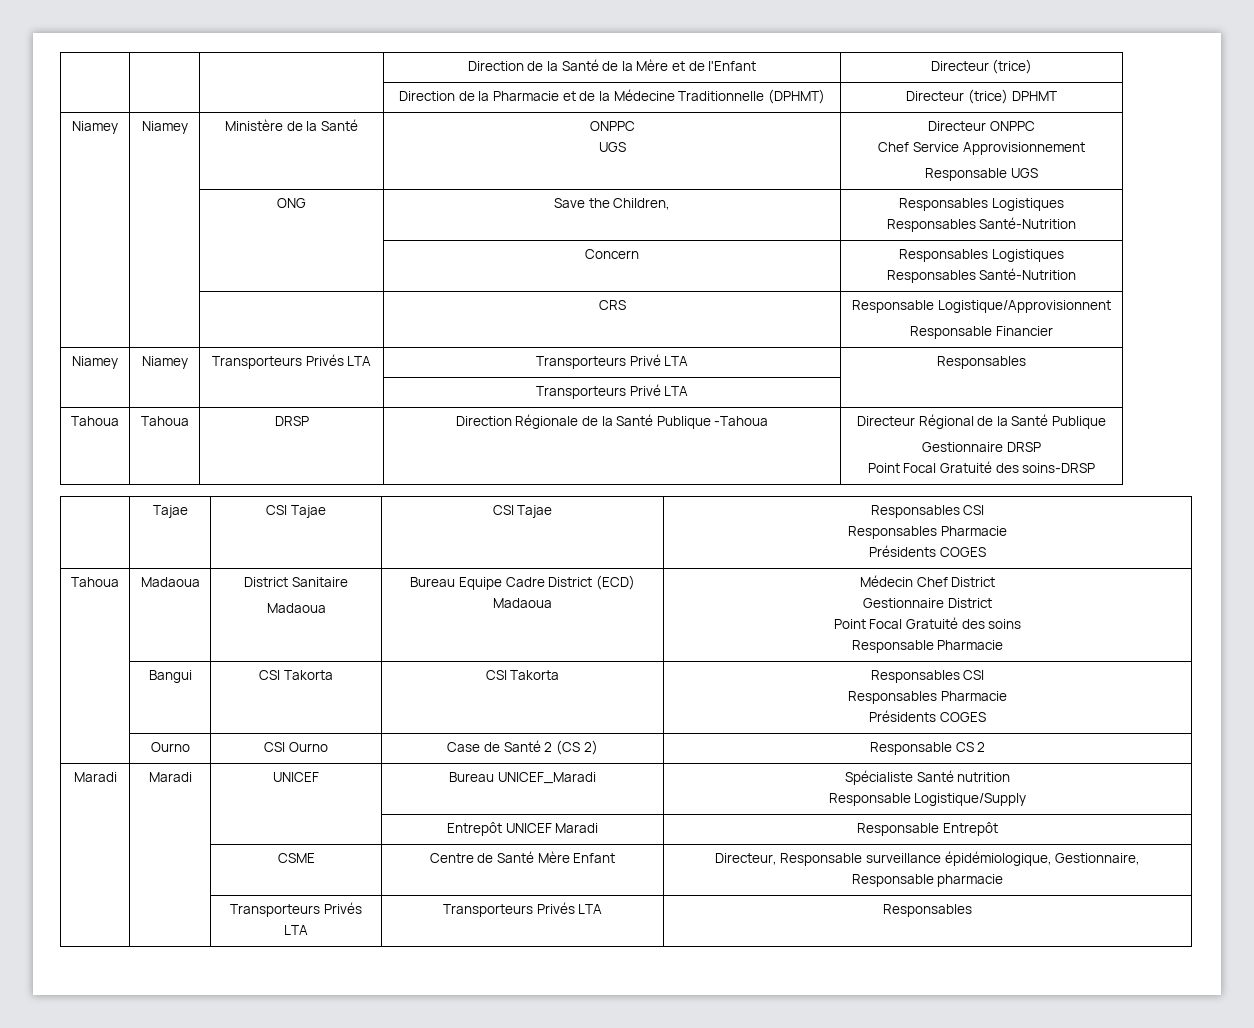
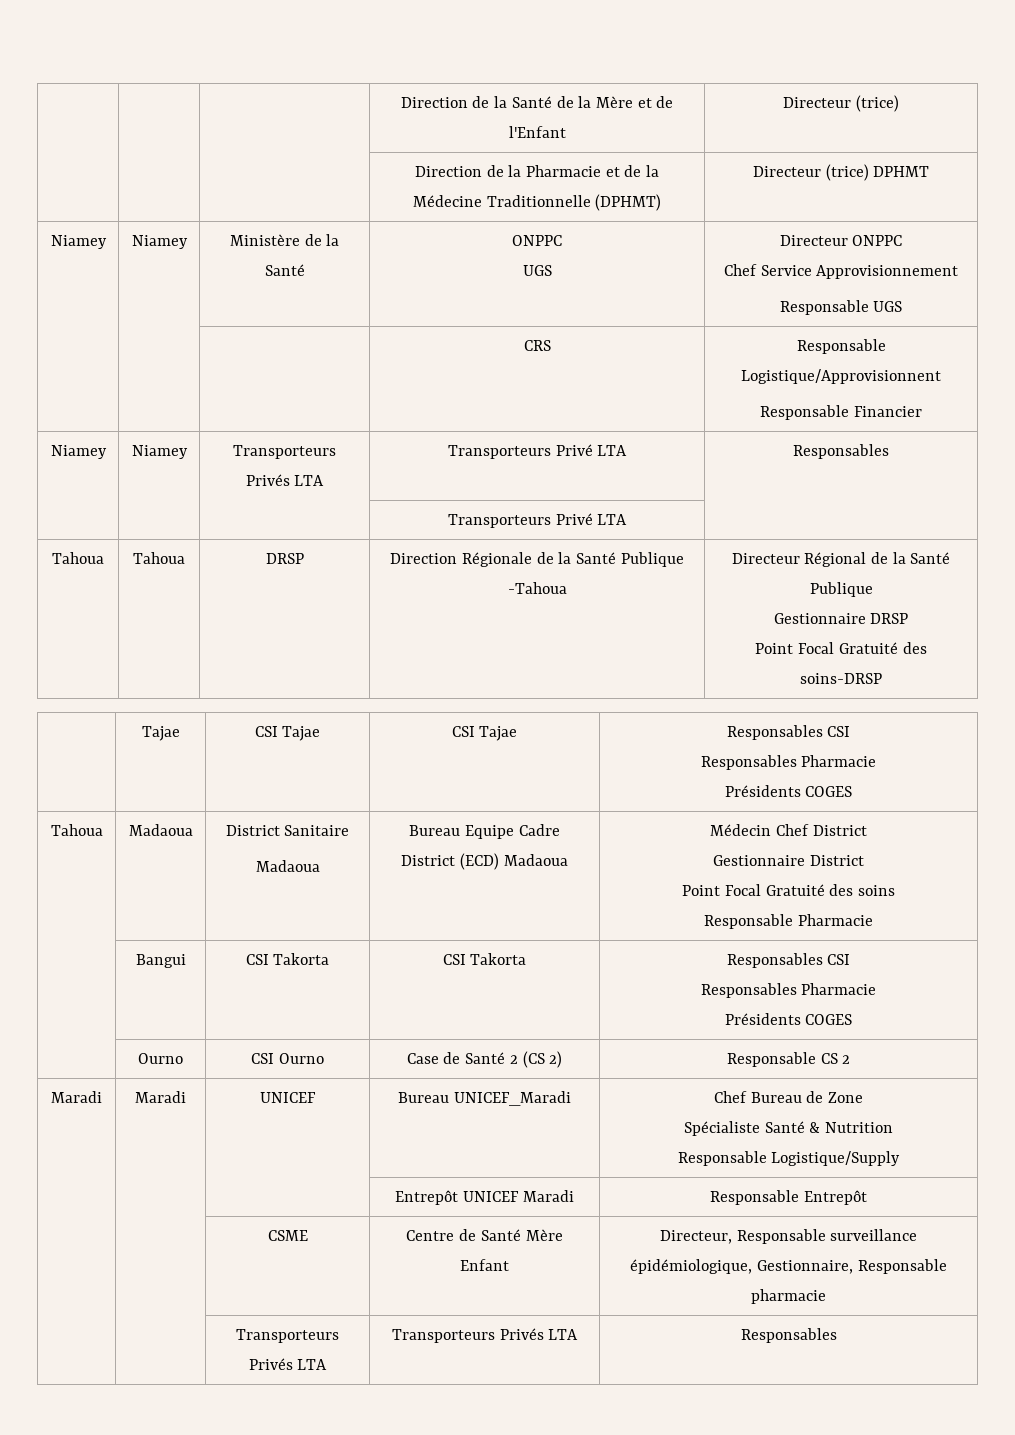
- | | ONG | Save the Children, | Responsables Logistiques
- Responsables Santé-Nutrition
- | | | Concern | Responsables Logistiques
- Responsables Santé-Nutrition
- Maradi | Maradi | UNICEF | Bureau UNICEF_Maradi | Spécialiste Santé nutrition
+ Maradi | Maradi | UNICEF | Bureau UNICEF_Maradi | Chef Bureau de Zone
+ Spécialiste Santé & Nutrition

